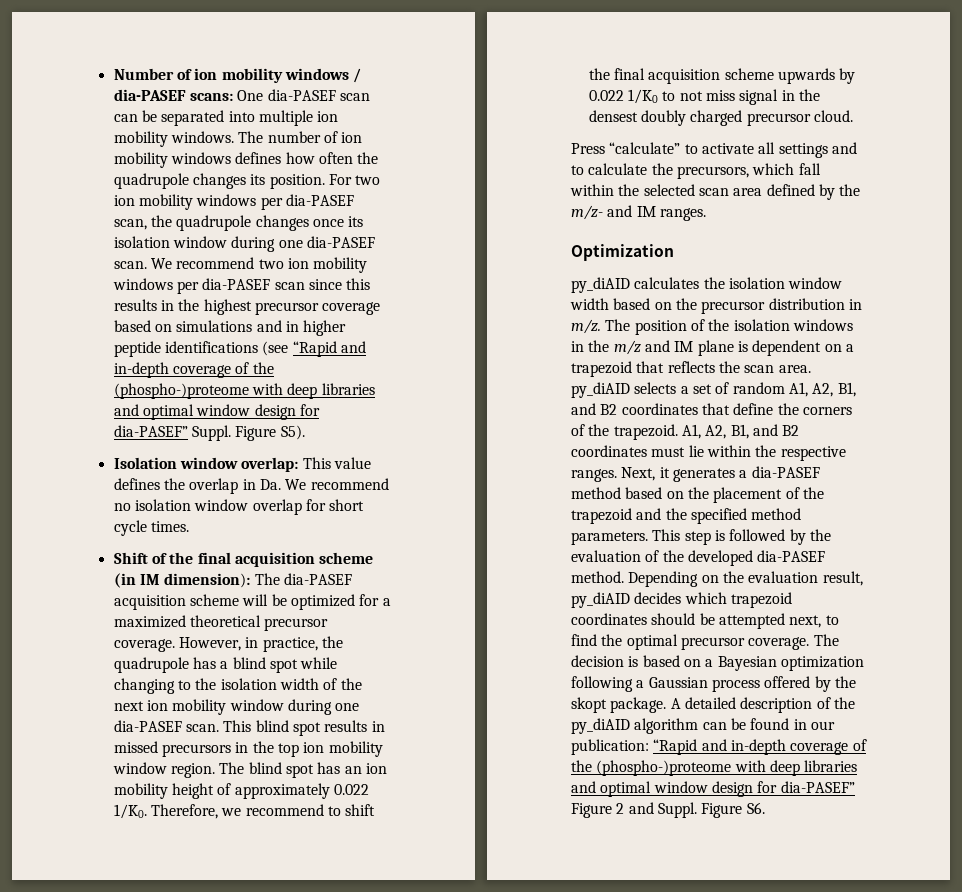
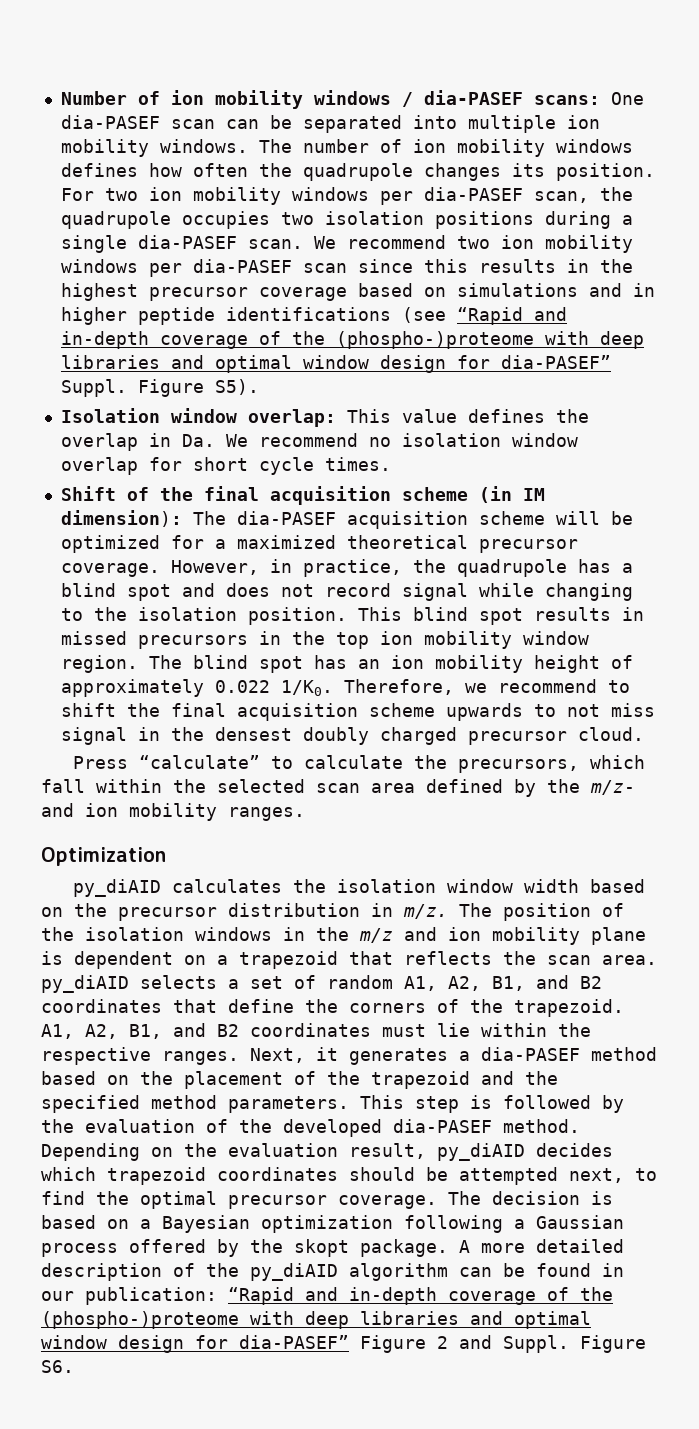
- For two ion mobility windows per dia-PASEF scan, the quadrupole changes once its isolation window during one dia-PASEF scan.
+ For two ion mobility windows per dia-PASEF scan, the quadrupole occupies two isolation positions during a single dia-PASEF scan.
- However, in practice, the quadrupole has a blind spot while changing to the isolation width of the next ion mobility window during one dia-PASEF scan.
+ However, in practice, the quadrupole has a blind spot and does not record signal while changing to the isolation position.
- Therefore, we recommend to shift the final acquisition scheme upwards by 0.022 1/K0 to not miss signal in the densest doubly charged precursor cloud.
+ Therefore, we recommend to shift the final acquisition scheme upwards to not miss signal in the densest doubly charged precursor cloud.
- Press “calculate” to activate all settings and to calculate the precursors, which fall within the selected scan area defined by the m/z- and IM ranges.
+ Press “calculate” to calculate the precursors, which fall within the selected scan area defined by the m/z- and ion mobility ranges.
- The position of the isolation windows in the m/z and IM plane is dependent on a trapezoid that reflects the scan area. py_diAID selects a set of random A1, A2, B1, and B2 coordinates that define the corners of the trapezoid.
+ The position of the isolation windows in the m/z and ion mobility plane is dependent on a trapezoid that reflects the scan area. py_diAID selects a set of random A1, A2, B1, and B2 coordinates that define the corners of the trapezoid.
- A detailed description of the py_diAID algorithm can be found in our publication: “Rapid and in-depth coverage of the (phospho-)proteome with deep libraries and optimal window design for dia-PASEF” Figure 2 and Suppl.
+ A more detailed description of the py_diAID algorithm can be found in our publication: “Rapid and in-depth coverage of the (phospho-)proteome with deep libraries and optimal window design for dia-PASEF” Figure 2 and Suppl.

